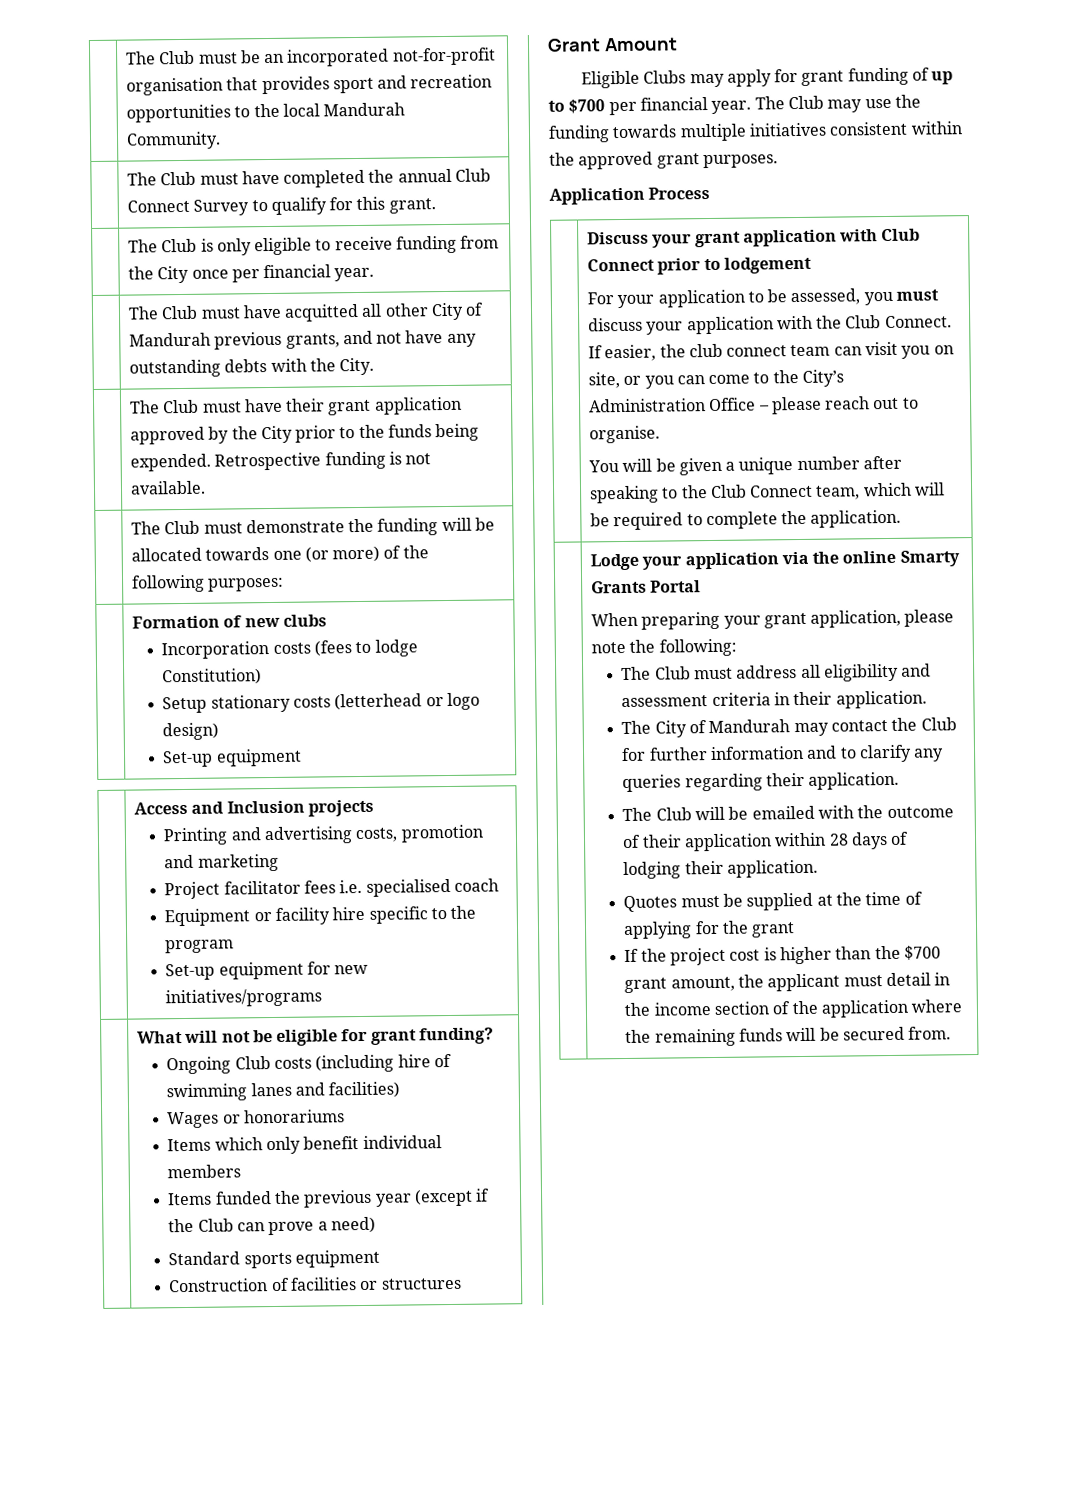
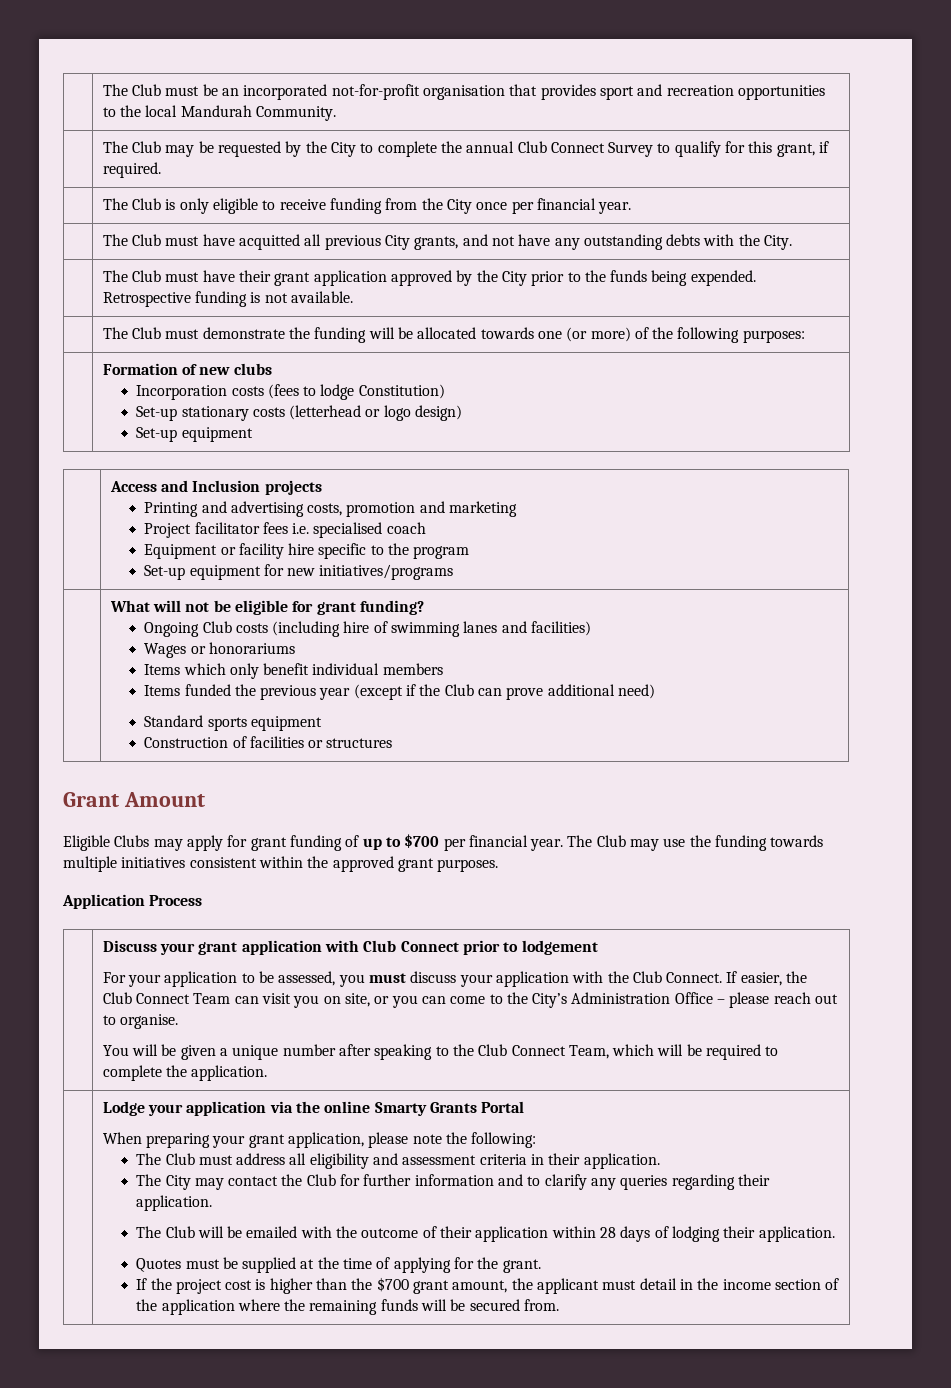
- | The Club must have completed the annual Club Connect Survey to qualify for this grant.
+ | The Club may be requested by the City to complete the annual Club Connect Survey to qualify for this grant, if required.
- | The Club must have acquitted all other City of Mandurah previous grants, and not have any outstanding debts with the City.
+ | The Club must have acquitted all previous City grants, and not have any outstanding debts with the City.
  | Formation of new clubs
  Incorporation costs (fees to lodge Constitution)
- Setup stationary costs (letterhead or logo design)
+ Set-up stationary costs (letterhead or logo design)
- Items funded the previous year (except if the Club can prove a need)
+ Items funded the previous year (except if the Club can prove additional need)
- If easier, the club connect team can visit you on site, or you can come to the City’s Administration Office – please reach out to organise.
+ If easier, the Club Connect Team can visit you on site, or you can come to the City’s Administration Office – please reach out to organise.
- You will be given a unique number after speaking to the Club Connect team, which will be required to complete the application.
+ You will be given a unique number after speaking to the Club Connect Team, which will be required to complete the application.
- The City of Mandurah may contact the Club for further information and to clarify any queries regarding their application.
+ The City may contact the Club for further information and to clarify any queries regarding their application.
- Quotes must be supplied at the time of applying for the grant
+ Quotes must be supplied at the time of applying for the grant.

